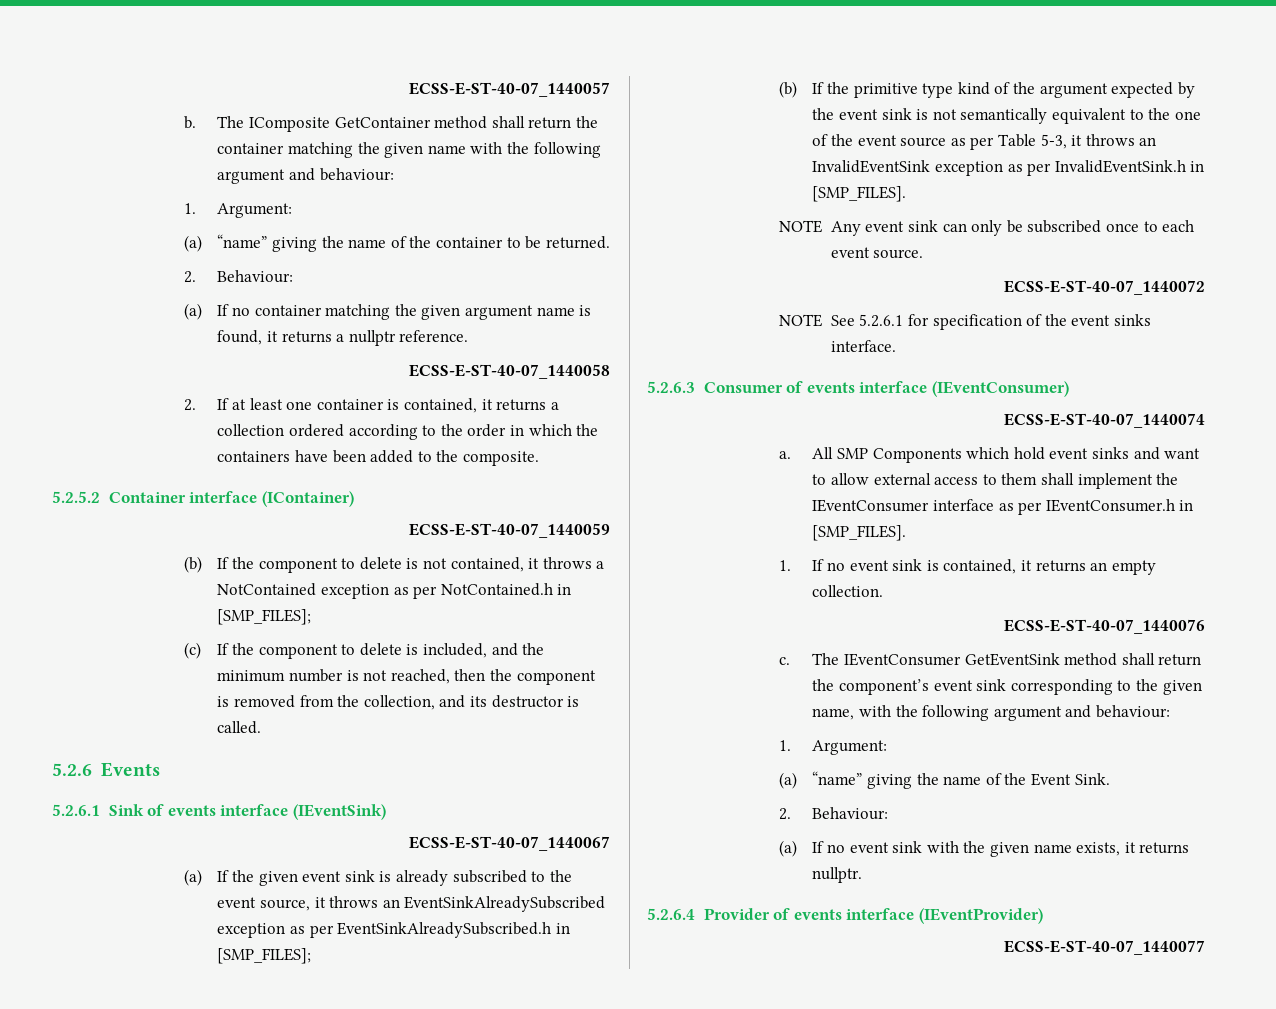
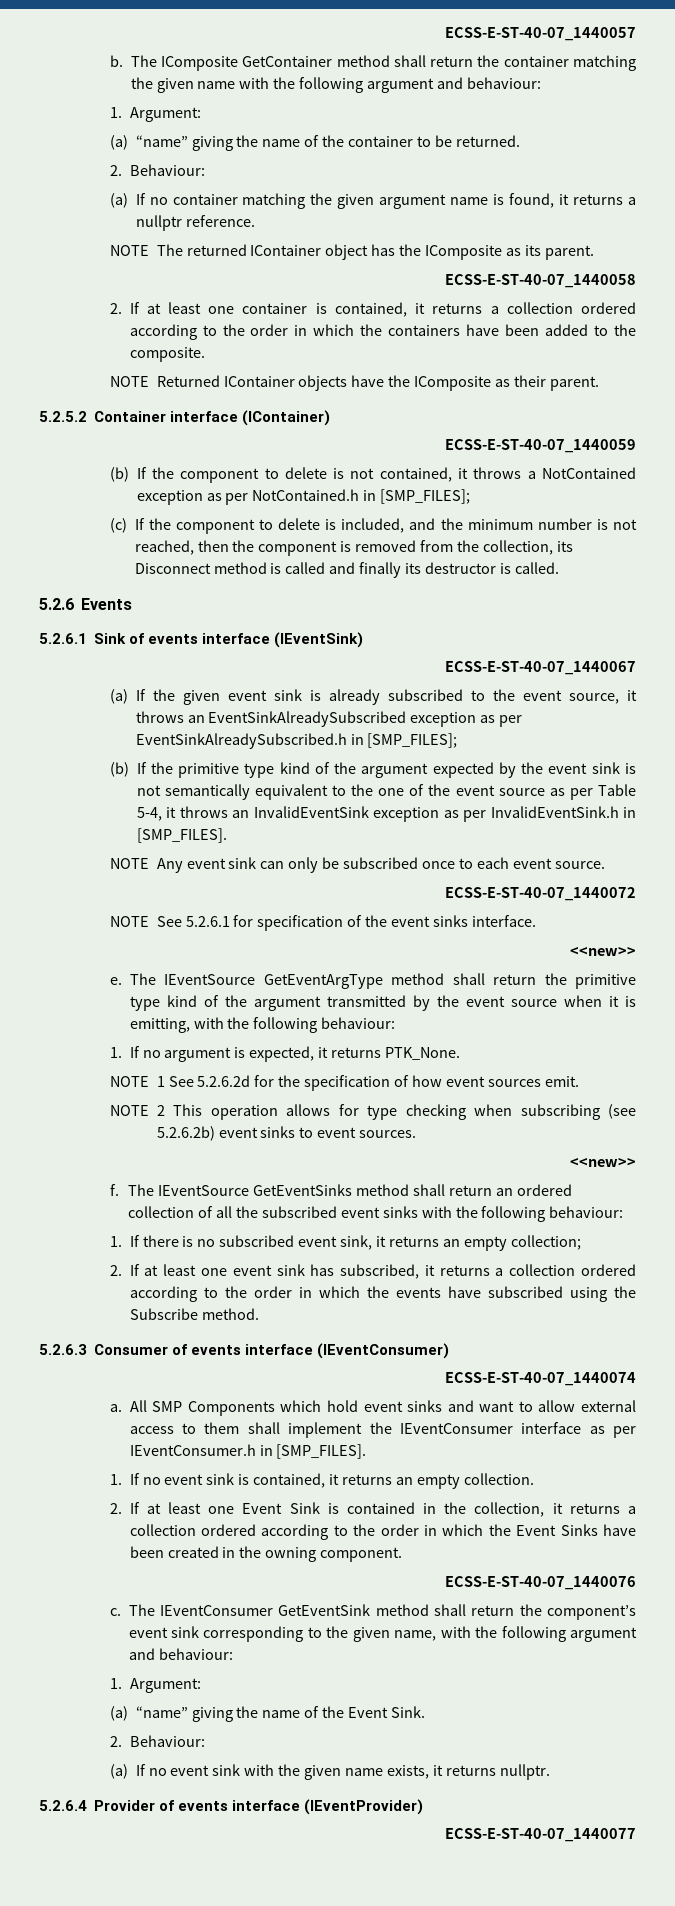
+ NOTE The returned IContainer object has the IComposite as its parent.
+ NOTE Returned IContainer objects have the IComposite as their parent.
- (c) If the component to delete is included, and the minimum number is not reached, then the component is removed from the collection, and its destructor is called.
+ (c) If the component to delete is included, and the minimum number is not reached, then the component is removed from the collection, its Disconnect method is called and finally its destructor is called.
- (b) If the primitive type kind of the argument expected by the event sink is not semantically equivalent to the one of the event source as per Table 5-3, it throws an InvalidEventSink exception as per InvalidEventSink.h in [SMP_FILES].
+ (b) If the primitive type kind of the argument expected by the event sink is not semantically equivalent to the one of the event source as per Table 5-4, it throws an InvalidEventSink exception as per InvalidEventSink.h in [SMP_FILES].
  NOTE See 5.2.6.1 for specification of the event sinks interface.
+ <<new>>
+ e. The IEventSource GetEventArgType method shall return the primitive type kind of the argument transmitted by the event source when it is emitting, with the following behaviour:
+ 1. If no argument is expected, it returns PTK_None.
+ NOTE 1 See 5.2.6.2d for the specification of how event sources emit.
+ NOTE 2 This operation allows for type checking when subscribing (see 5.2.6.2b) event sinks to event sources.
+ <<new>>
+ f. The IEventSource GetEventSinks method shall return an ordered collection of all the subscribed event sinks with the following behaviour:
+ 1. If there is no subscribed event sink, it returns an empty collection;
+ 2. If at least one event sink has subscribed, it returns a collection ordered according to the order in which the events have subscribed using the Subscribe method.
+ 2. If at least one Event Sink is contained in the collection, it returns a collection ordered according to the order in which the Event Sinks have been created in the owning component.

